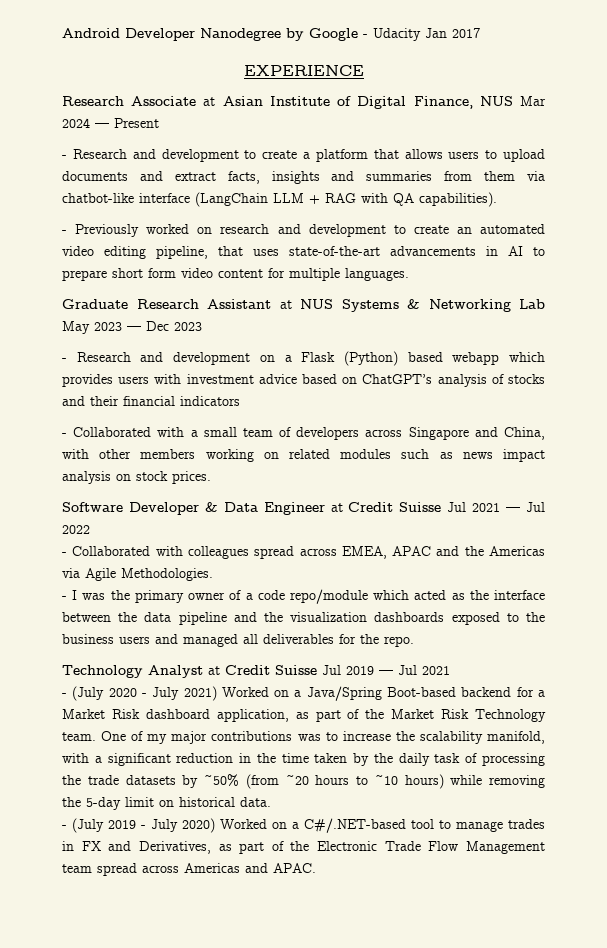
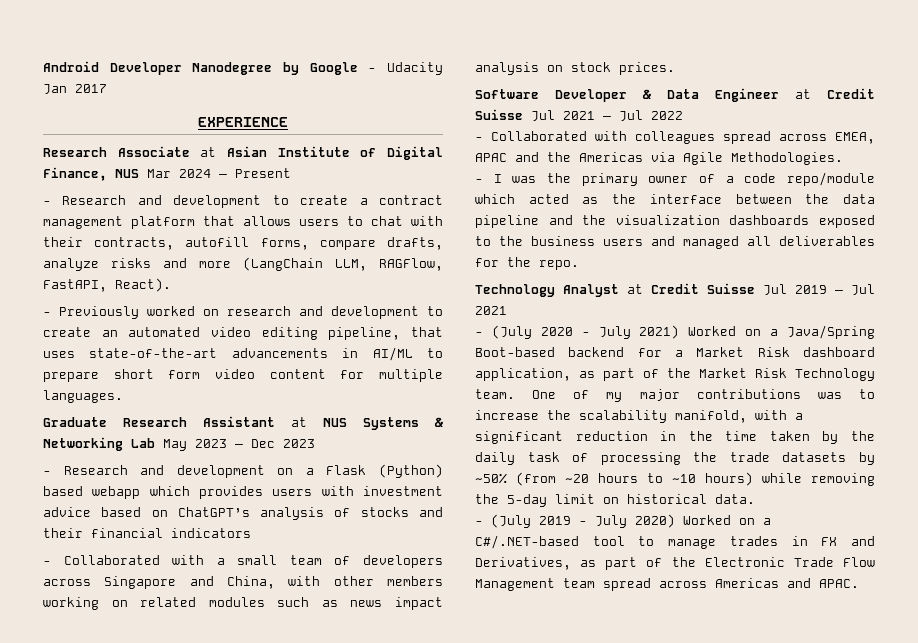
- - Research and development to create a platform that allows users to upload documents and extract facts, insights and summaries from them via chatbot-like interface (LangChain LLM + RAG with QA capabilities).
+ - Research and development to create a contract management platform that allows users to chat with their contracts, autofill forms, compare drafts, analyze risks and more (LangChain LLM, RAGFlow, FastAPI, React).
- - Previously worked on research and development to create an automated video editing pipeline, that uses state-of-the-art advancements in AI to prepare short form video content for multiple languages.
+ - Previously worked on research and development to create an automated video editing pipeline, that uses state-of-the-art advancements in AI/ML to prepare short form video content for multiple languages.

